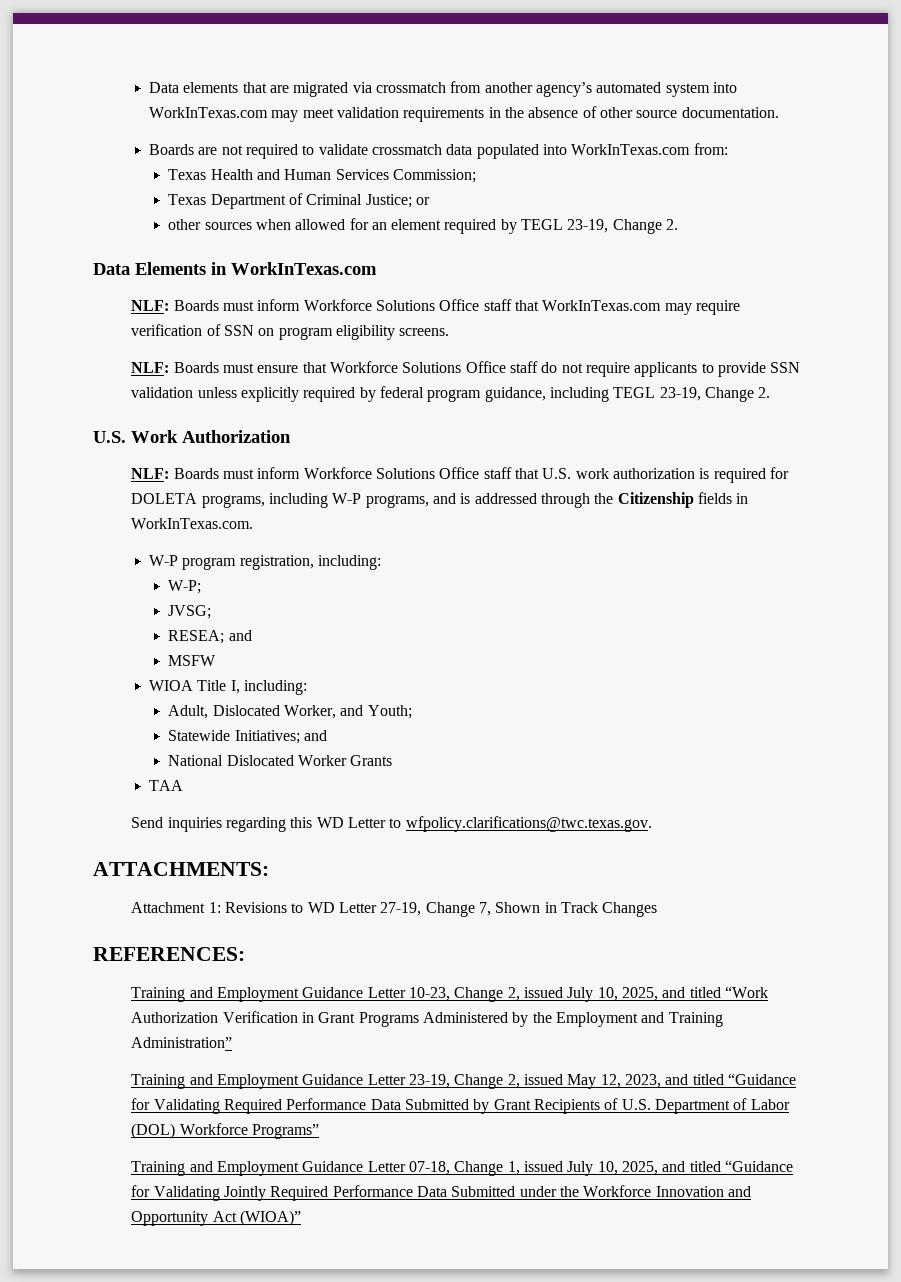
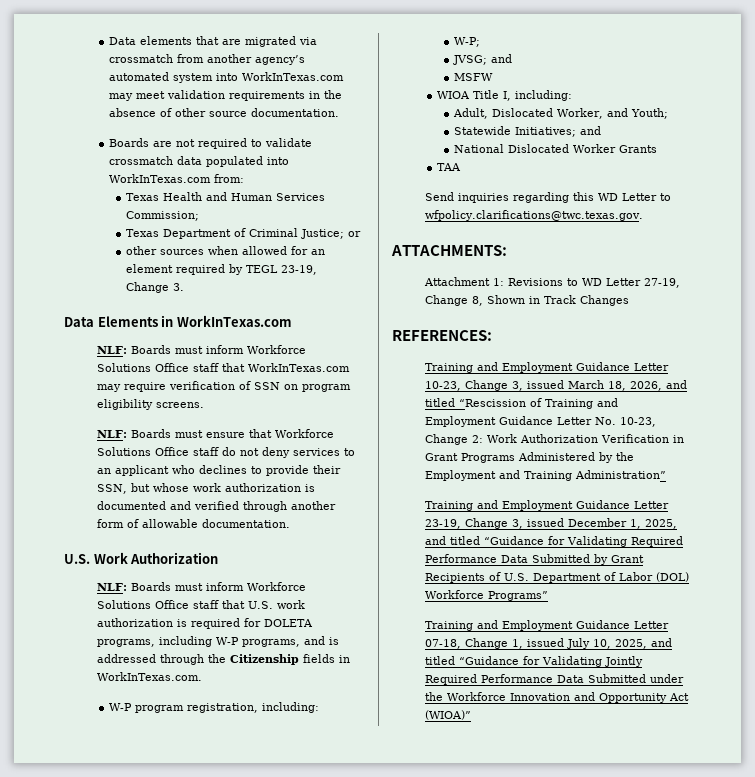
- other sources when allowed for an element required by TEGL 23-19, Change 2.
+ other sources when allowed for an element required by TEGL 23-19, Change 3.
- NLF: Boards must ensure that Workforce Solutions Office staff do not require applicants to provide SSN validation unless explicitly required by federal program guidance, including TEGL 23-19, Change 2.
+ NLF: Boards must ensure that Workforce Solutions Office staff do not deny services to an applicant who declines to provide their SSN, but whose work authorization is documented and verified through another form of allowable documentation.
- JVSG;
- RESEA; and
+ JVSG; and
- Attachment 1: Revisions to WD Letter 27-19, Change 7, Shown in Track Changes
+ Attachment 1: Revisions to WD Letter 27-19, Change 8, Shown in Track Changes
- Training and Employment Guidance Letter 10-23, Change 2, issued July 10, 2025, and titled “Work Authorization Verification in Grant Programs Administered by the Employment and Training Administration”
+ Training and Employment Guidance Letter 10-23, Change 3, issued March 18, 2026, and titled “Rescission of Training and Employment Guidance Letter No. 10-23, Change 2: Work Authorization Verification in Grant Programs Administered by the Employment and Training Administration”
- Training and Employment Guidance Letter 23-19, Change 2, issued May 12, 2023, and titled “Guidance for Validating Required Performance Data Submitted by Grant Recipients of U.S. Department of Labor (DOL) Workforce Programs”
+ Training and Employment Guidance Letter 23-19, Change 3, issued December 1, 2025, and titled “Guidance for Validating Required Performance Data Submitted by Grant Recipients of U.S. Department of Labor (DOL) Workforce Programs”

